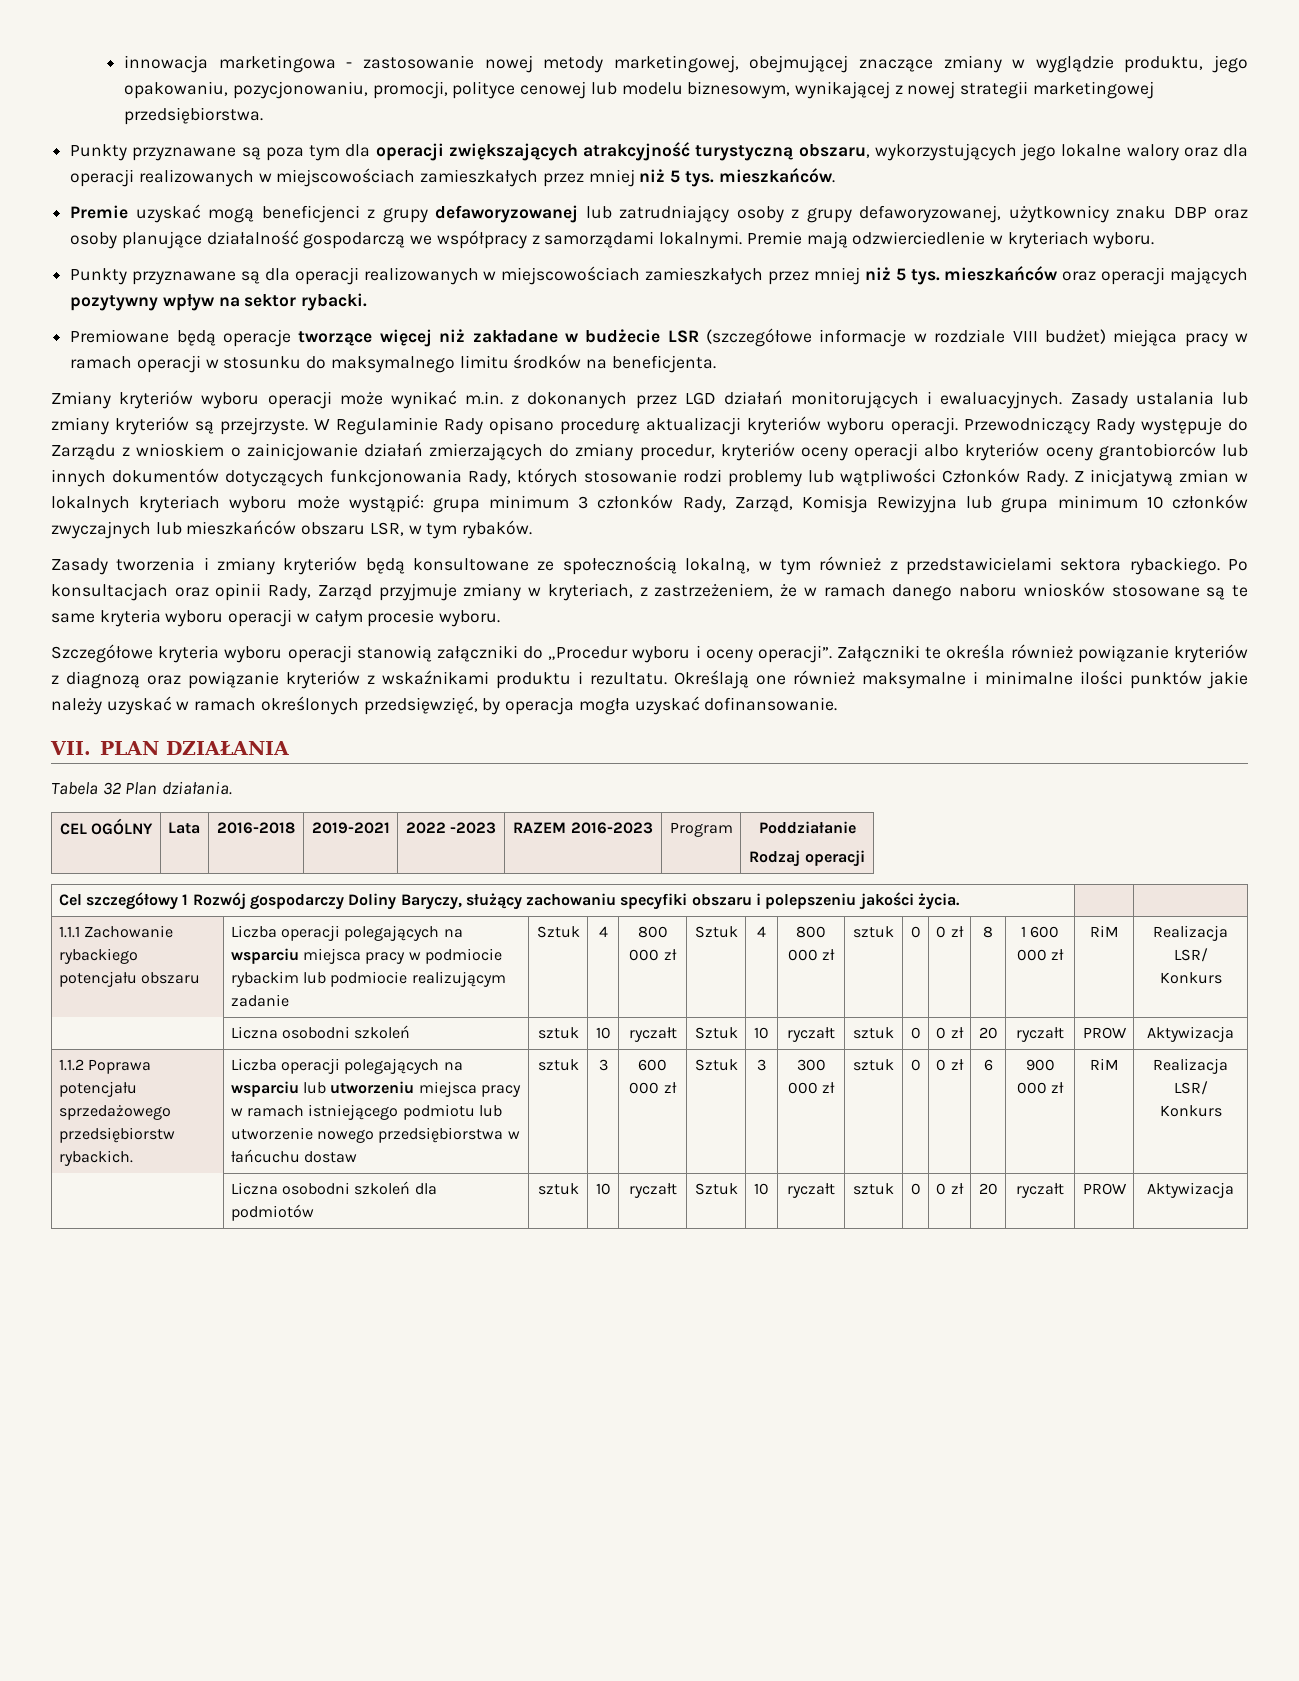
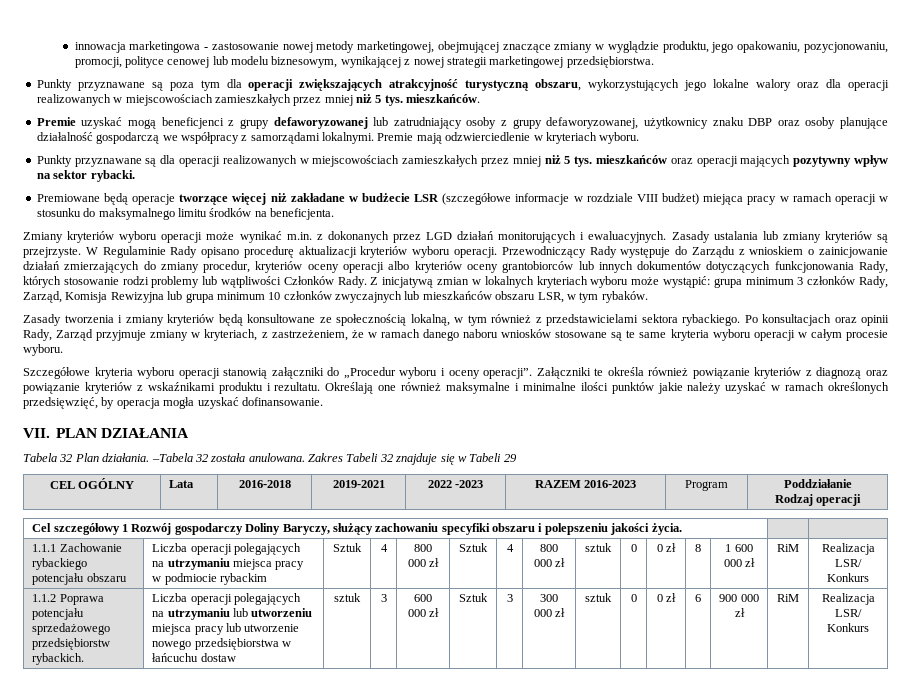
+ –Tabela 32 została anulowana. Zakres Tabeli 32 znajduje się w Tabeli 29
- Liczba operacji polegających na wsparciu miejsca pracy w podmiocie rybackim lub podmiocie realizującym zadanie
+ Liczba operacji polegających na utrzymaniu miejsca pracy w podmiocie rybackim
- | Liczna osobodni szkoleń | sztuk | 10 | ryczałt | Sztuk | 10 | ryczałt | sztuk | 0 | 0 zł | 20 | ryczałt | PROW | Aktywizacja
- Liczba operacji polegających na wsparciu lub utworzeniu miejsca pracy w ramach istniejącego podmiotu lub utworzenie nowego przedsiębiorstwa w łańcuchu dostaw
+ Liczba operacji polegających na utrzymaniu lub utworzeniu miejsca pracy lub utworzenie nowego przedsiębiorstwa w łańcuchu dostaw
- | Liczna osobodni szkoleń dla podmiotów | sztuk | 10 | ryczałt | Sztuk | 10 | ryczałt | sztuk | 0 | 0 zł | 20 | ryczałt | PROW | Aktywizacja

